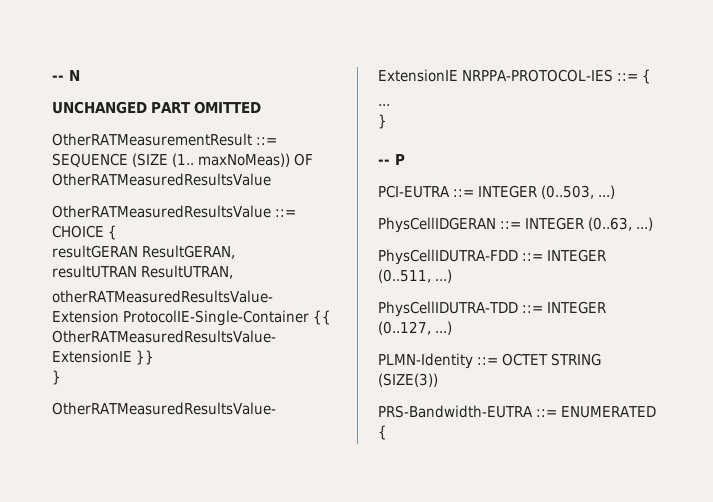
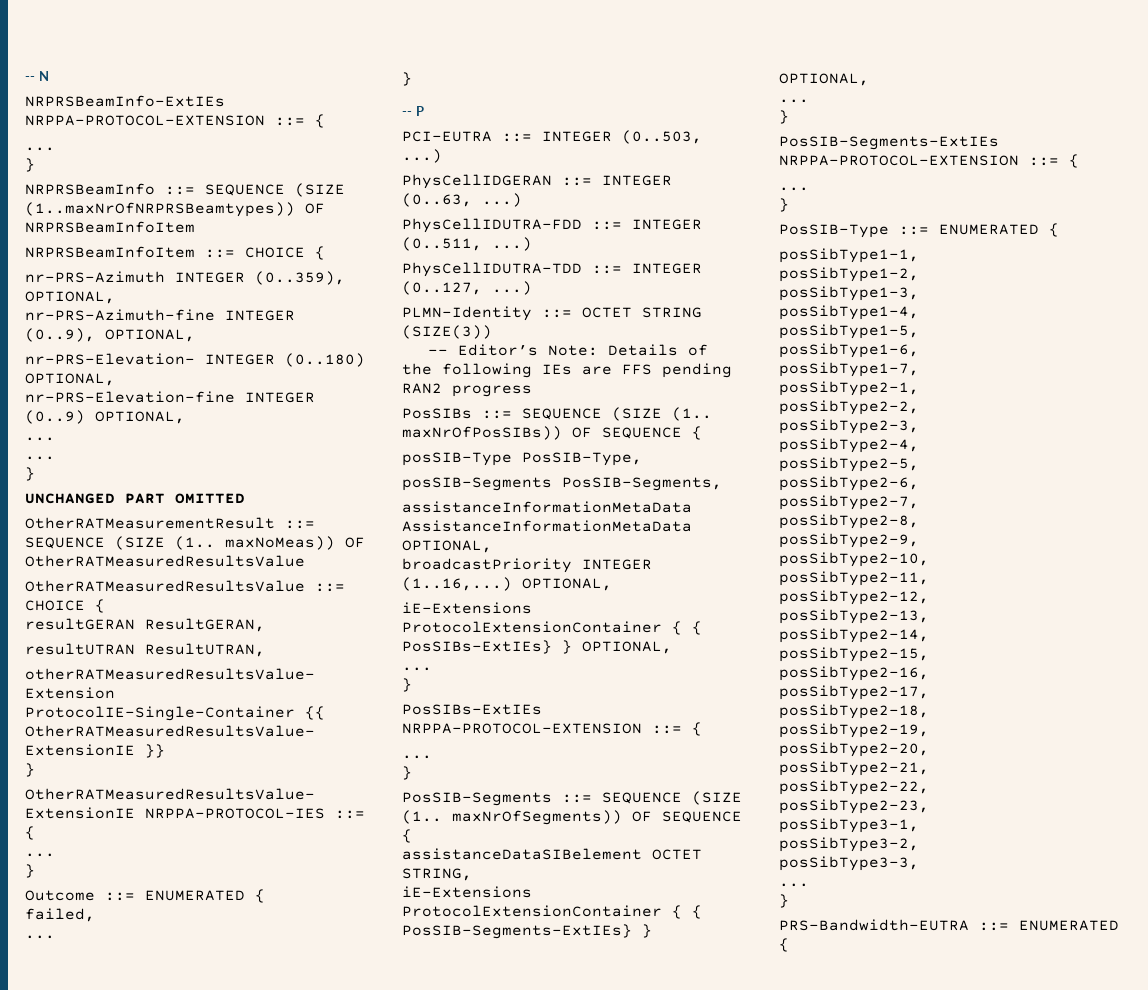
+ NRPRSBeamInfo-ExtIEs NRPPA-PROTOCOL-EXTENSION ::= {
+ ...
+ }
+ NRPRSBeamInfo ::= SEQUENCE (SIZE (1..maxNrOfNRPRSBeamtypes)) OF NRPRSBeamInfoItem
+ NRPRSBeamInfoItem ::= CHOICE {
+ nr-PRS-Azimuth INTEGER (0..359), OPTIONAL,
+ nr-PRS-Azimuth-fine INTEGER (0..9), OPTIONAL,
+ nr-PRS-Elevation- INTEGER (0..180) OPTIONAL,
+ nr-PRS-Elevation-fine INTEGER (0..9) OPTIONAL,
+ ...
+ ...
+ }
+ Outcome ::= ENUMERATED {
+ failed,
+ ...
+ }
+ -- Editor’s Note: Details of the following IEs are FFS pending RAN2 progress
+ PosSIBs ::= SEQUENCE (SIZE (1.. maxNrOfPosSIBs)) OF SEQUENCE {
+ posSIB-Type PosSIB-Type,
+ posSIB-Segments PosSIB-Segments,
+ assistanceInformationMetaData AssistanceInformationMetaData OPTIONAL,
+ broadcastPriority INTEGER (1..16,...) OPTIONAL,
+ iE-Extensions ProtocolExtensionContainer { { PosSIBs-ExtIEs} } OPTIONAL,
+ ...
+ }
+ PosSIBs-ExtIEs NRPPA-PROTOCOL-EXTENSION ::= {
+ ...
+ }
+ PosSIB-Segments ::= SEQUENCE (SIZE (1.. maxNrOfSegments)) OF SEQUENCE {
+ assistanceDataSIBelement OCTET STRING,
+ iE-Extensions ProtocolExtensionContainer { { PosSIB-Segments-ExtIEs} } OPTIONAL,
+ ...
+ }
+ PosSIB-Segments-ExtIEs NRPPA-PROTOCOL-EXTENSION ::= {
+ ...
+ }
+ PosSIB-Type ::= ENUMERATED {
+ posSibType1-1,
+ posSibType1-2,
+ posSibType1-3,
+ posSibType1-4,
+ posSibType1-5,
+ posSibType1-6,
+ posSibType1-7,
+ posSibType2-1,
+ posSibType2-2,
+ posSibType2-3,
+ posSibType2-4,
+ posSibType2-5,
+ posSibType2-6,
+ posSibType2-7,
+ posSibType2-8,
+ posSibType2-9,
+ posSibType2-10,
+ posSibType2-11,
+ posSibType2-12,
+ posSibType2-13,
+ posSibType2-14,
+ posSibType2-15,
+ posSibType2-16,
+ posSibType2-17,
+ posSibType2-18,
+ posSibType2-19,
+ posSibType2-20,
+ posSibType2-21,
+ posSibType2-22,
+ posSibType2-23,
+ posSibType3-1,
+ posSibType3-2,
+ posSibType3-3,
+ ...
+ }

